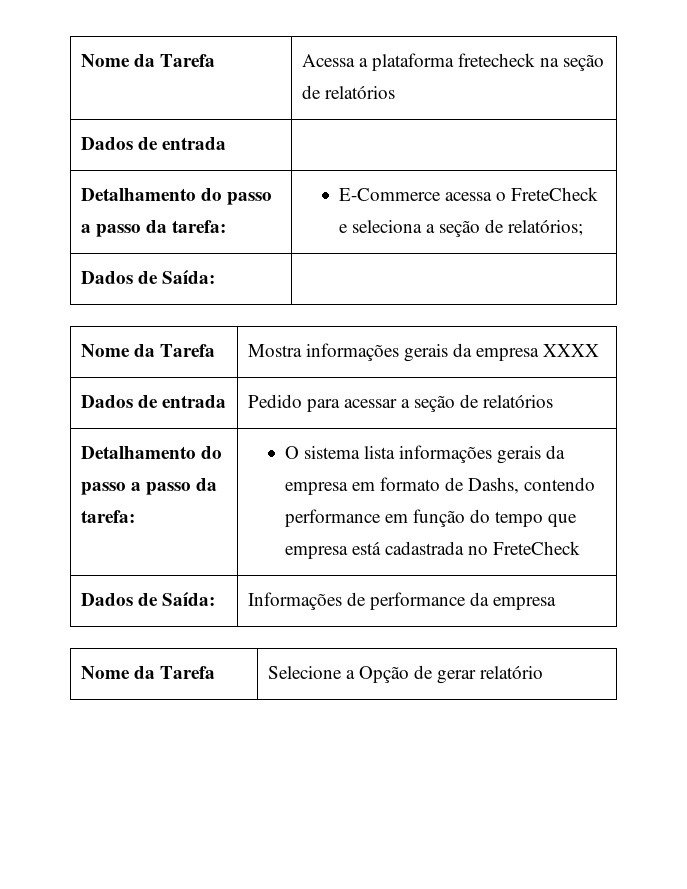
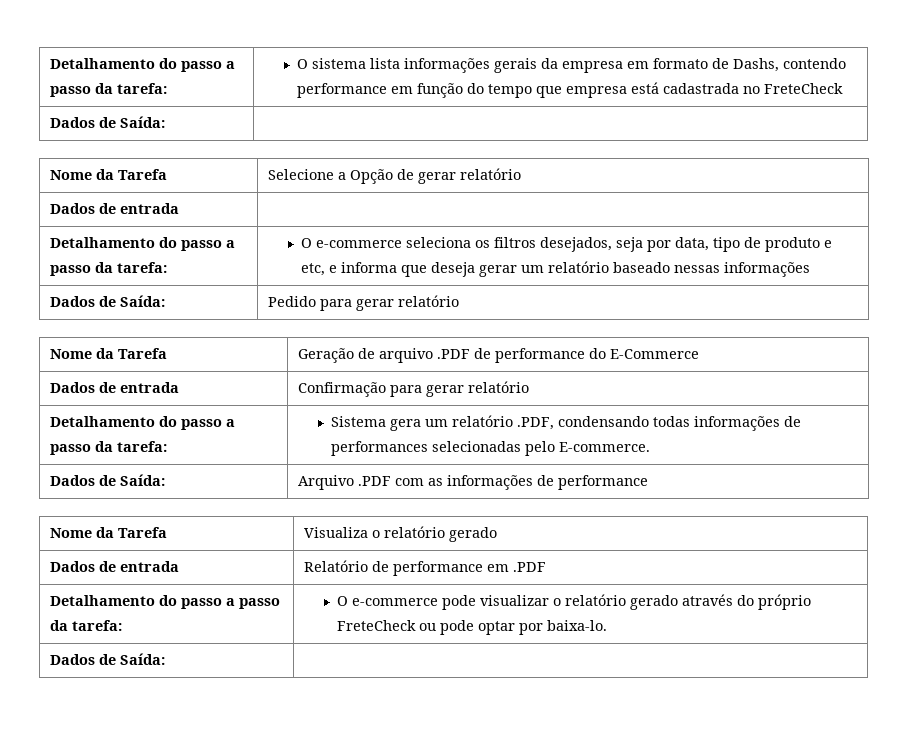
- Nome da Tarefa | Acessa a plataforma fretecheck na seção de relatórios
- Dados de entrada |
- Detalhamento do passo a passo da tarefa: | E-Commerce acessa o FreteCheck e seleciona a seção de relatórios;
- Dados de Saída: |
- Nome da Tarefa | Mostra informações gerais da empresa XXXX
- Dados de entrada | Pedido para acessar a seção de relatórios
  Detalhamento do passo a passo da tarefa: | O sistema lista informações gerais da empresa em formato de Dashs, contendo performance em função do tempo que empresa está cadastrada no FreteCheck
- Dados de Saída: | Informações de performance da empresa
+ Dados de Saída: |
  Nome da Tarefa | Selecione a Opção de gerar relatório
+ Dados de entrada |
+ Detalhamento do passo a passo da tarefa: | O e-commerce seleciona os filtros desejados, seja por data, tipo de produto e etc, e informa que deseja gerar um relatório baseado nessas informações
+ Dados de Saída: | Pedido para gerar relatório
+ Nome da Tarefa | Geração de arquivo .PDF de performance do E-Commerce
+ Dados de entrada | Confirmação para gerar relatório
+ Detalhamento do passo a passo da tarefa: | Sistema gera um relatório .PDF, condensando todas informações de performances selecionadas pelo E-commerce.
+ Dados de Saída: | Arquivo .PDF com as informações de performance
+ Nome da Tarefa | Visualiza o relatório gerado
+ Dados de entrada | Relatório de performance em .PDF
+ Detalhamento do passo a passo da tarefa: | O e-commerce pode visualizar o relatório gerado através do próprio FreteCheck ou pode optar por baixa-lo.
+ Dados de Saída: |

